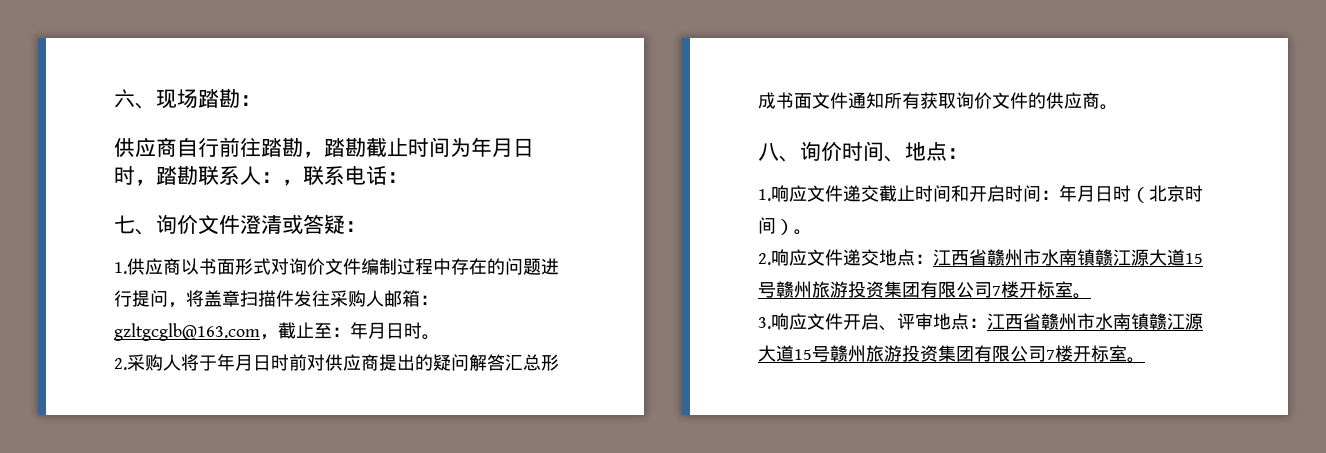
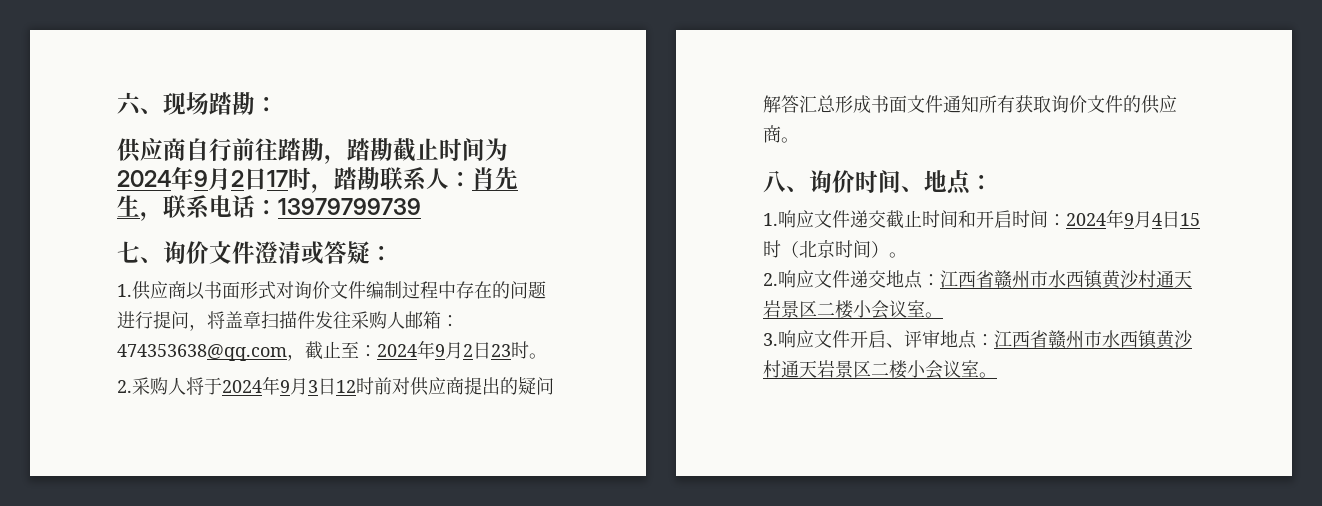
- 供应商自行前往踏勘，踏勘截止时间为年月日时，踏勘联系人：，联系电话：
+ 供应商自行前往踏勘，踏勘截止时间为2024年9月2日17时，踏勘联系人：肖先生，联系电话：13979799739
- 1.供应商以书面形式对询价文件编制过程中存在的问题进行提问，将盖章扫描件发往采购人邮箱：gzltgcglb@163.com，截止至：年月日时。
+ 1.供应商以书面形式对询价文件编制过程中存在的问题进行提问，将盖章扫描件发往采购人邮箱：474353638@qq.com，截止至：2024年9月2日23时。
- 2.采购人将于年月日时前对供应商提出的疑问解答汇总形成书面文件通知所有获取询价文件的供应商。
+ 2.采购人将于2024年9月3日12时前对供应商提出的疑问解答汇总形成书面文件通知所有获取询价文件的供应商。
- 1.响应文件递交截止时间和开启时间：年月日时（北京时间）。
+ 1.响应文件递交截止时间和开启时间：2024年9月4日15时（北京时间）。
- 2.响应文件递交地点：江西省赣州市水南镇赣江源大道15号赣州旅游投资集团有限公司7楼开标室。
+ 2.响应文件递交地点：江西省赣州市水西镇黄沙村通天岩景区二楼小会议室。
- 3.响应文件开启、评审地点：江西省赣州市水南镇赣江源大道15号赣州旅游投资集团有限公司7楼开标室。
+ 3.响应文件开启、评审地点：江西省赣州市水西镇黄沙村通天岩景区二楼小会议室。

